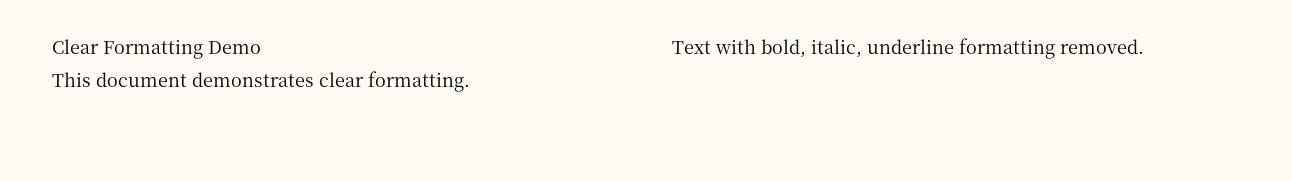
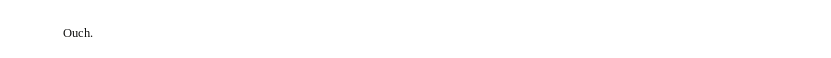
- Clear Formatting Demo
- This document demonstrates clear formatting.
- Text with bold, italic, underline formatting removed.
+ Ouch.

